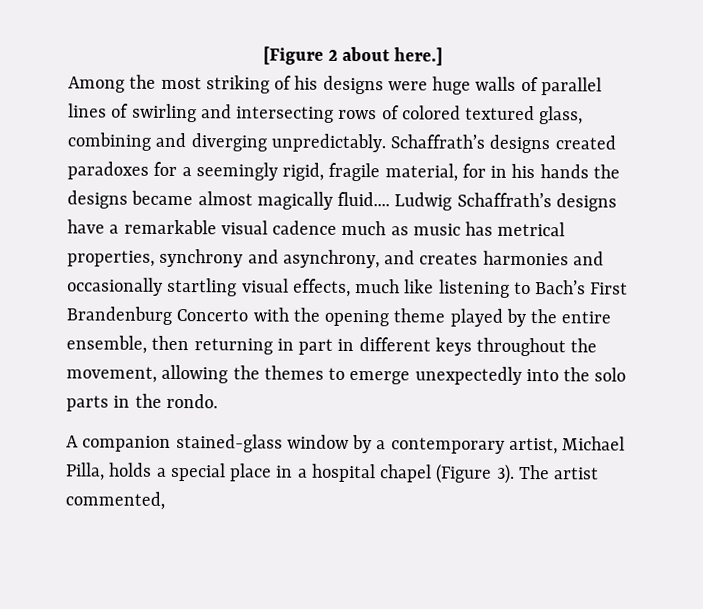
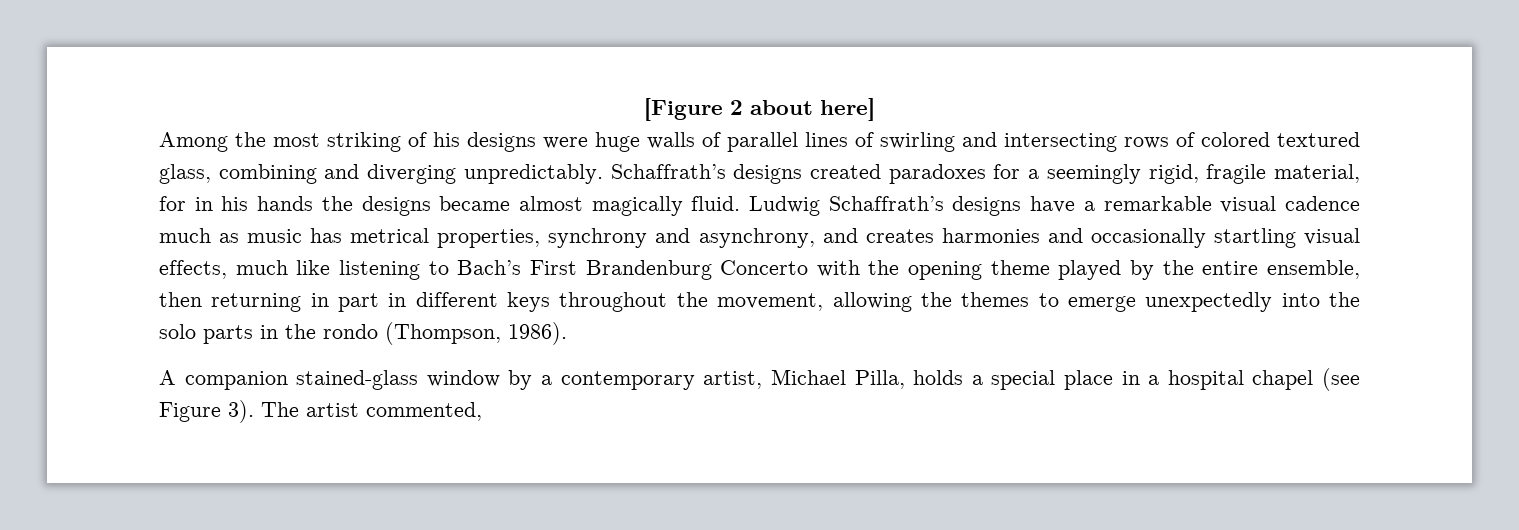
- [Figure 2 about here.]
+ [Figure 2 about here]
- Schaffrath’s designs created paradoxes for a seemingly rigid, fragile material, for in his hands the designs became almost magically fluid....
+ Schaffrath’s designs created paradoxes for a seemingly rigid, fragile material, for in his hands the designs became almost magically fluid.
- Ludwig Schaffrath’s designs have a remarkable visual cadence much as music has metrical properties, synchrony and asynchrony, and creates harmonies and occasionally startling visual effects, much like listening to Bach’s First Brandenburg Concerto with the opening theme played by the entire ensemble, then returning in part in different keys throughout the movement, allowing the themes to emerge unexpectedly into the solo parts in the rondo.
+ Ludwig Schaffrath’s designs have a remarkable visual cadence much as music has metrical properties, synchrony and asynchrony, and creates harmonies and occasionally startling visual effects, much like listening to Bach’s First Brandenburg Concerto with the opening theme played by the entire ensemble, then returning in part in different keys throughout the movement, allowing the themes to emerge unexpectedly into the solo parts in the rondo (Thompson, 1986).
- A companion stained-glass window by a contemporary artist, Michael Pilla, holds a special place in a hospital chapel (Figure 3).
+ A companion stained-glass window by a contemporary artist, Michael Pilla, holds a special place in a hospital chapel (see Figure 3).

